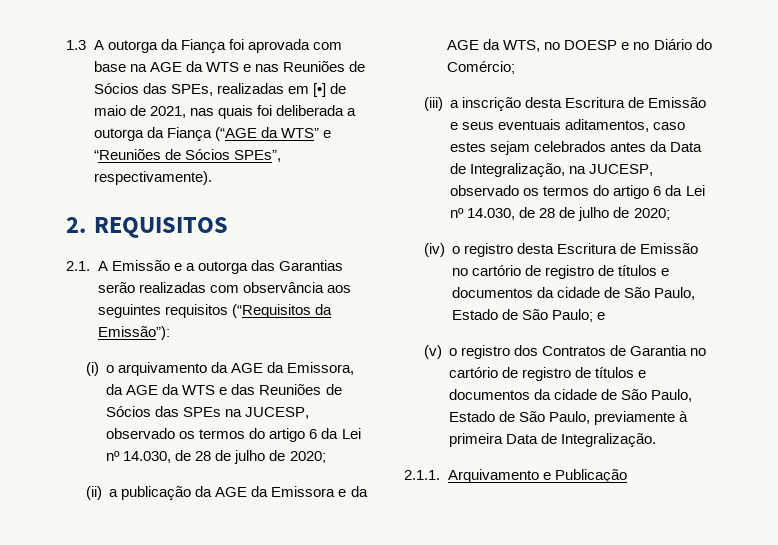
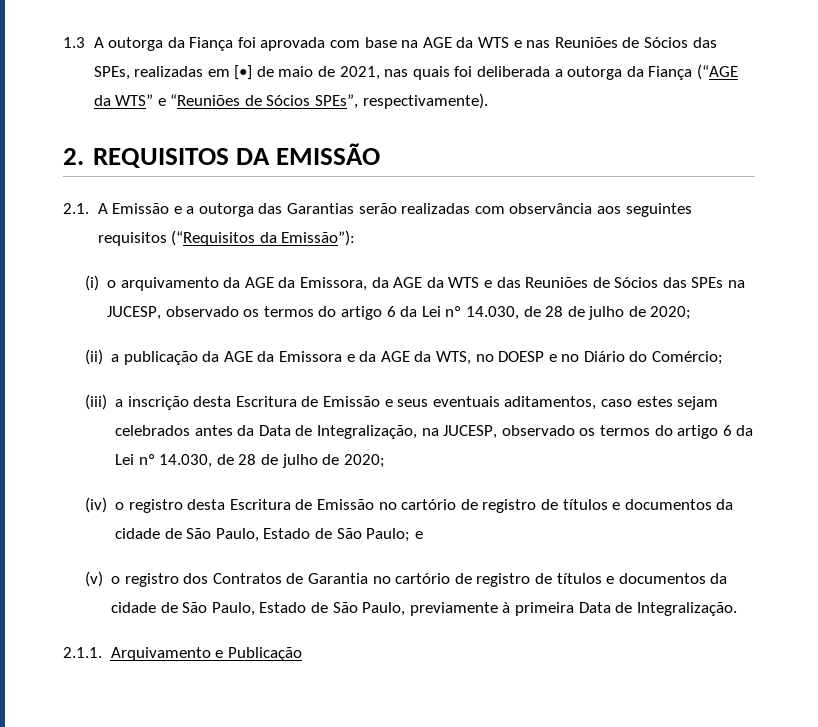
- 2. REQUISITOS
+ 2. REQUISITOS DA EMISSÃO

